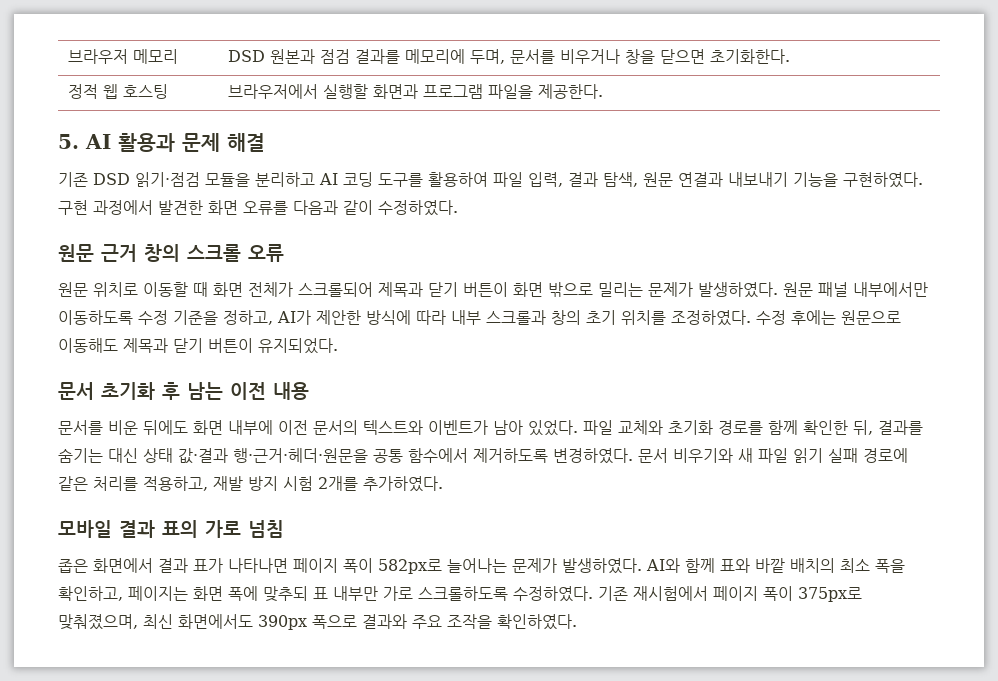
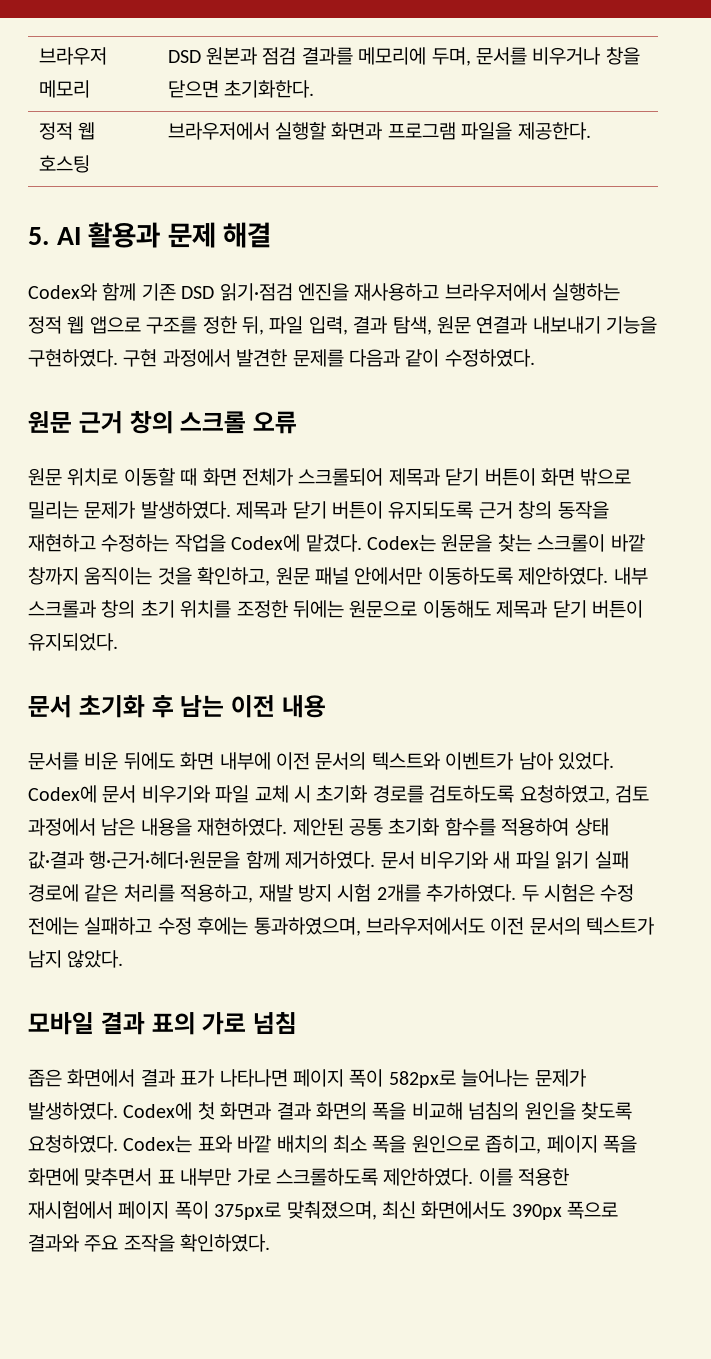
- 기존 DSD 읽기·점검 모듈을 분리하고 AI 코딩 도구를 활용하여 파일 입력, 결과 탐색, 원문 연결과 내보내기 기능을 구현하였다.
+ Codex와 함께 기존 DSD 읽기·점검 엔진을 재사용하고 브라우저에서 실행하는 정적 웹 앱으로 구조를 정한 뒤, 파일 입력, 결과 탐색, 원문 연결과 내보내기 기능을 구현하였다.
- 구현 과정에서 발견한 화면 오류를 다음과 같이 수정하였다.
+ 구현 과정에서 발견한 문제를 다음과 같이 수정하였다.
- 원문 패널 내부에서만 이동하도록 수정 기준을 정하고, AI가 제안한 방식에 따라 내부 스크롤과 창의 초기 위치를 조정하였다. 수정 후에는 원문으로 이동해도 제목과 닫기 버튼이 유지되었다.
+ 제목과 닫기 버튼이 유지되도록 근거 창의 동작을 재현하고 수정하는 작업을 Codex에 맡겼다. Codex는 원문을 찾는 스크롤이 바깥 창까지 움직이는 것을 확인하고, 원문 패널 안에서만 이동하도록 제안하였다. 내부 스크롤과 창의 초기 위치를 조정한 뒤에는 원문으로 이동해도 제목과 닫기 버튼이 유지되었다.
- 파일 교체와 초기화 경로를 함께 확인한 뒤, 결과를 숨기는 대신 상태 값·결과 행·근거·헤더·원문을 공통 함수에서 제거하도록 변경하였다.
+ Codex에 문서 비우기와 파일 교체 시 초기화 경로를 검토하도록 요청하였고, 검토 과정에서 남은 내용을 재현하였다. 제안된 공통 초기화 함수를 적용하여 상태 값·결과 행·근거·헤더·원문을 함께 제거하였다.
+ 두 시험은 수정 전에는 실패하고 수정 후에는 통과하였으며, 브라우저에서도 이전 문서의 텍스트가 남지 않았다.
- AI와 함께 표와 바깥 배치의 최소 폭을 확인하고, 페이지는 화면 폭에 맞추되 표 내부만 가로 스크롤하도록 수정하였다. 기존 재시험에서 페이지 폭이 375px로 맞춰졌으며, 최신 화면에서도 390px 폭으로 결과와 주요 조작을 확인하였다.
+ Codex에 첫 화면과 결과 화면의 폭을 비교해 넘침의 원인을 찾도록 요청하였다. Codex는 표와 바깥 배치의 최소 폭을 원인으로 좁히고, 페이지 폭을 화면에 맞추면서 표 내부만 가로 스크롤하도록 제안하였다. 이를 적용한 재시험에서 페이지 폭이 375px로 맞춰졌으며, 최신 화면에서도 390px 폭으로 결과와 주요 조작을 확인하였다.

